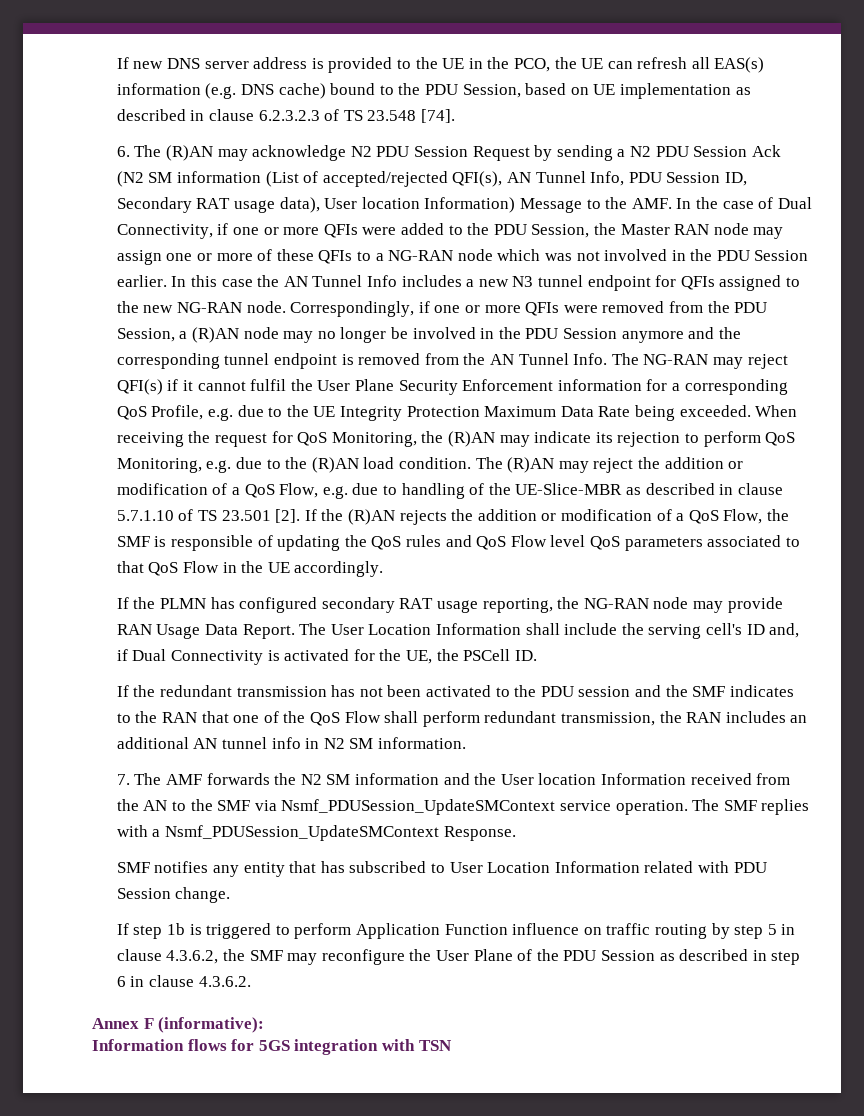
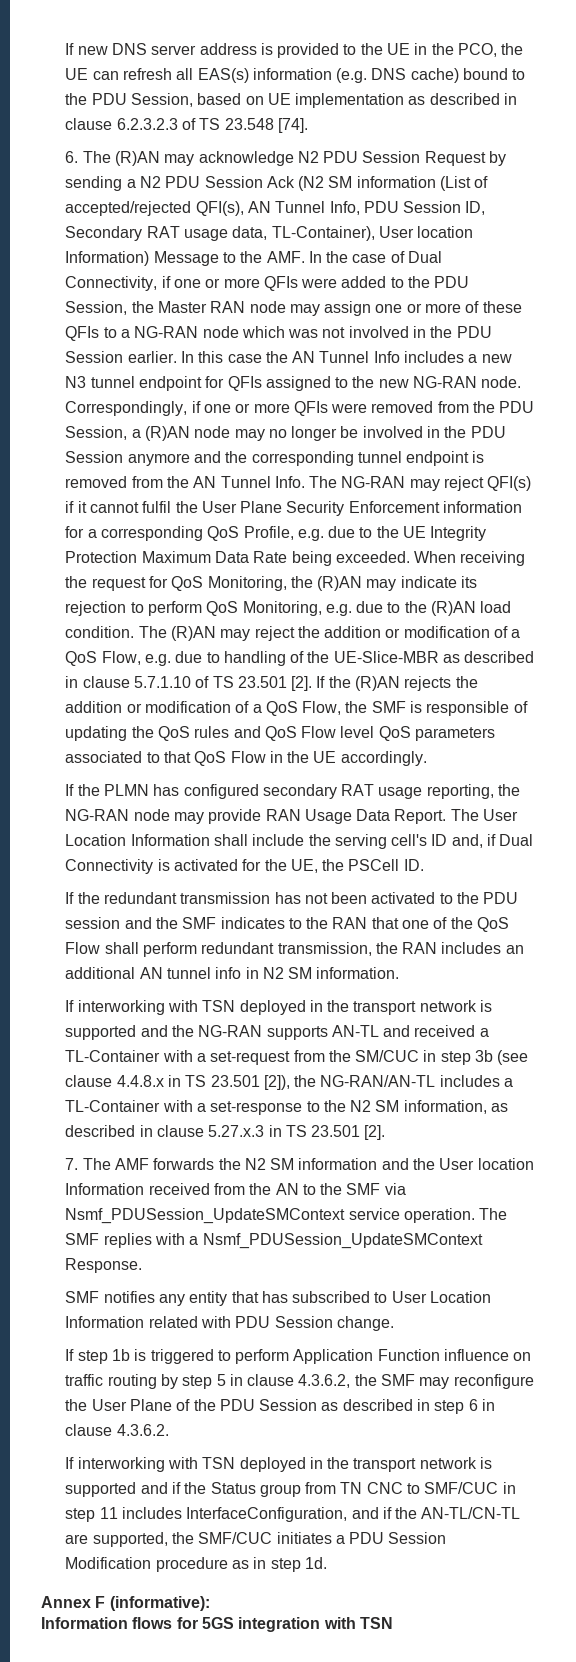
- 6. The (R)AN may acknowledge N2 PDU Session Request by sending a N2 PDU Session Ack (N2 SM information (List of accepted/rejected QFI(s), AN Tunnel Info, PDU Session ID, Secondary RAT usage data), User location Information) Message to the AMF. In the case of Dual Connectivity, if one or more QFIs were added to the PDU Session, the Master RAN node may assign one or more of these QFIs to a NG-RAN node which was not involved in the PDU Session earlier.
+ 6. The (R)AN may acknowledge N2 PDU Session Request by sending a N2 PDU Session Ack (N2 SM information (List of accepted/rejected QFI(s), AN Tunnel Info, PDU Session ID, Secondary RAT usage data, TL-Container), User location Information) Message to the AMF. In the case of Dual Connectivity, if one or more QFIs were added to the PDU Session, the Master RAN node may assign one or more of these QFIs to a NG-RAN node which was not involved in the PDU Session earlier.
+ If interworking with TSN deployed in the transport network is supported and the NG-RAN supports AN-TL and received a TL-Container with a set-request from the SM/CUC in step 3b (see clause 4.4.8.x in TS 23.501 [2]), the NG-RAN/AN-TL includes a TL-Container with a set-response to the N2 SM information, as described in clause 5.27.x.3 in TS 23.501 [2].
+ If interworking with TSN deployed in the transport network is supported and if the Status group from TN CNC to SMF/CUC in step 11 includes InterfaceConfiguration, and if the AN-TL/CN-TL are supported, the SMF/CUC initiates a PDU Session Modification procedure as in step 1d.

